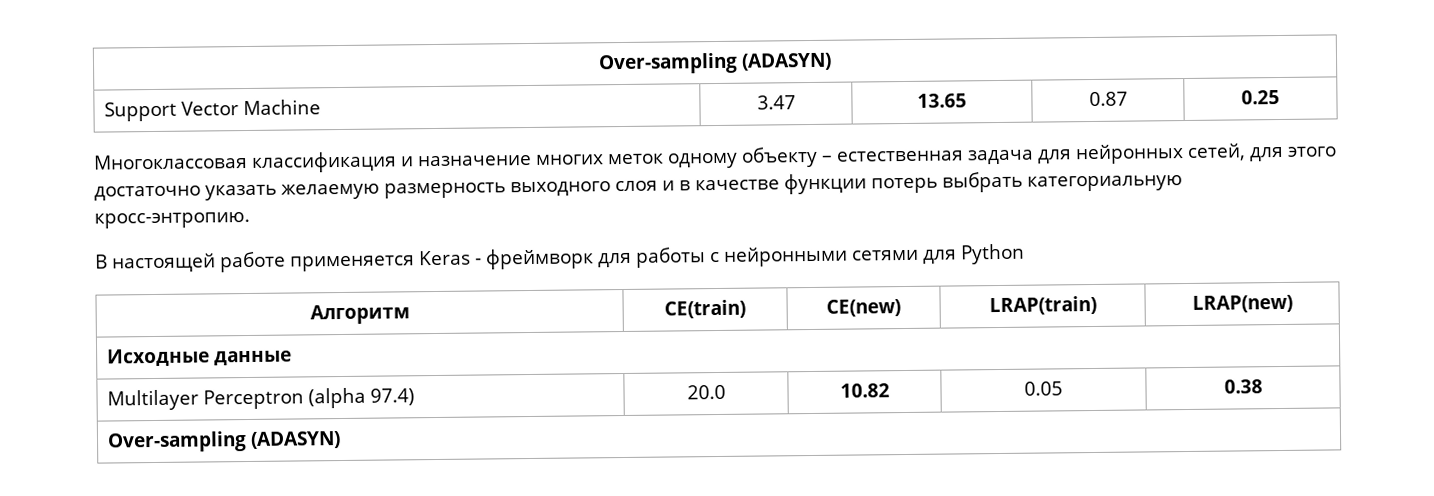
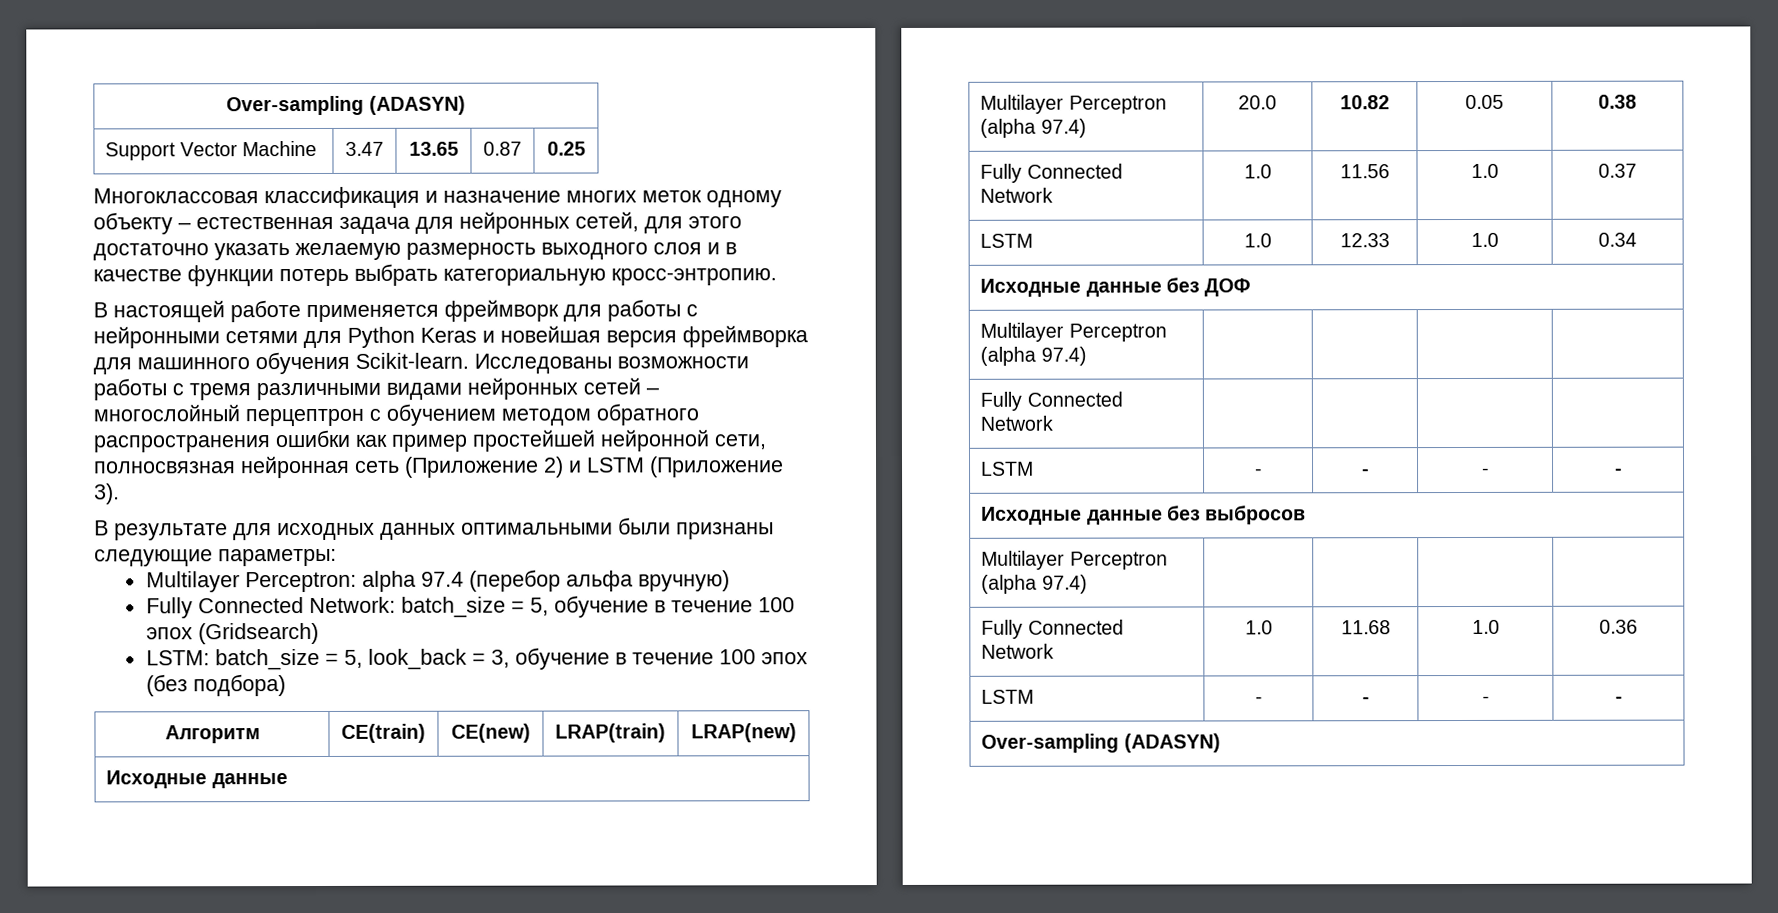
- В настоящей работе применяется Keras - фреймворк для работы с нейронными сетями для Python
+ В настоящей работе применяется фреймворк для работы с нейронными сетями для Python Keras и новейшая версия фреймворка для машинного обучения Scikit-learn. Исследованы возможности работы с тремя различными видами нейронных сетей – многослойный перцептрон с обучением методом обратного распространения ошибки как пример простейшей нейронной сети, полносвязная нейронная сеть (Приложение 2) и LSTM (Приложение 3).
+ В результате для исходных данных оптимальными были признаны следующие параметры:
+ Multilayer Perceptron: alpha 97.4 (перебор альфа вручную)
+ Fully Connected Network: batch_size = 5, обучение в течение 100 эпох (Gridsearch)
+ LSTM: batch_size = 5, look_back = 3, обучение в течение 100 эпох (без подбора)
+ Fully Connected Network | 1.0 | 11.56 | 1.0 | 0.37
+ LSTM | 1.0 | 12.33 | 1.0 | 0.34
+ Исходные данные без ДОФ
+ Multilayer Perceptron (alpha 97.4) | | | |
+ Fully Connected Network | | | |
+ LSTM | - | - | - | -
+ Исходные данные без выбросов
+ Multilayer Perceptron (alpha 97.4) | | | |
+ Fully Connected Network | 1.0 | 11.68 | 1.0 | 0.36
+ LSTM | - | - | - | -

